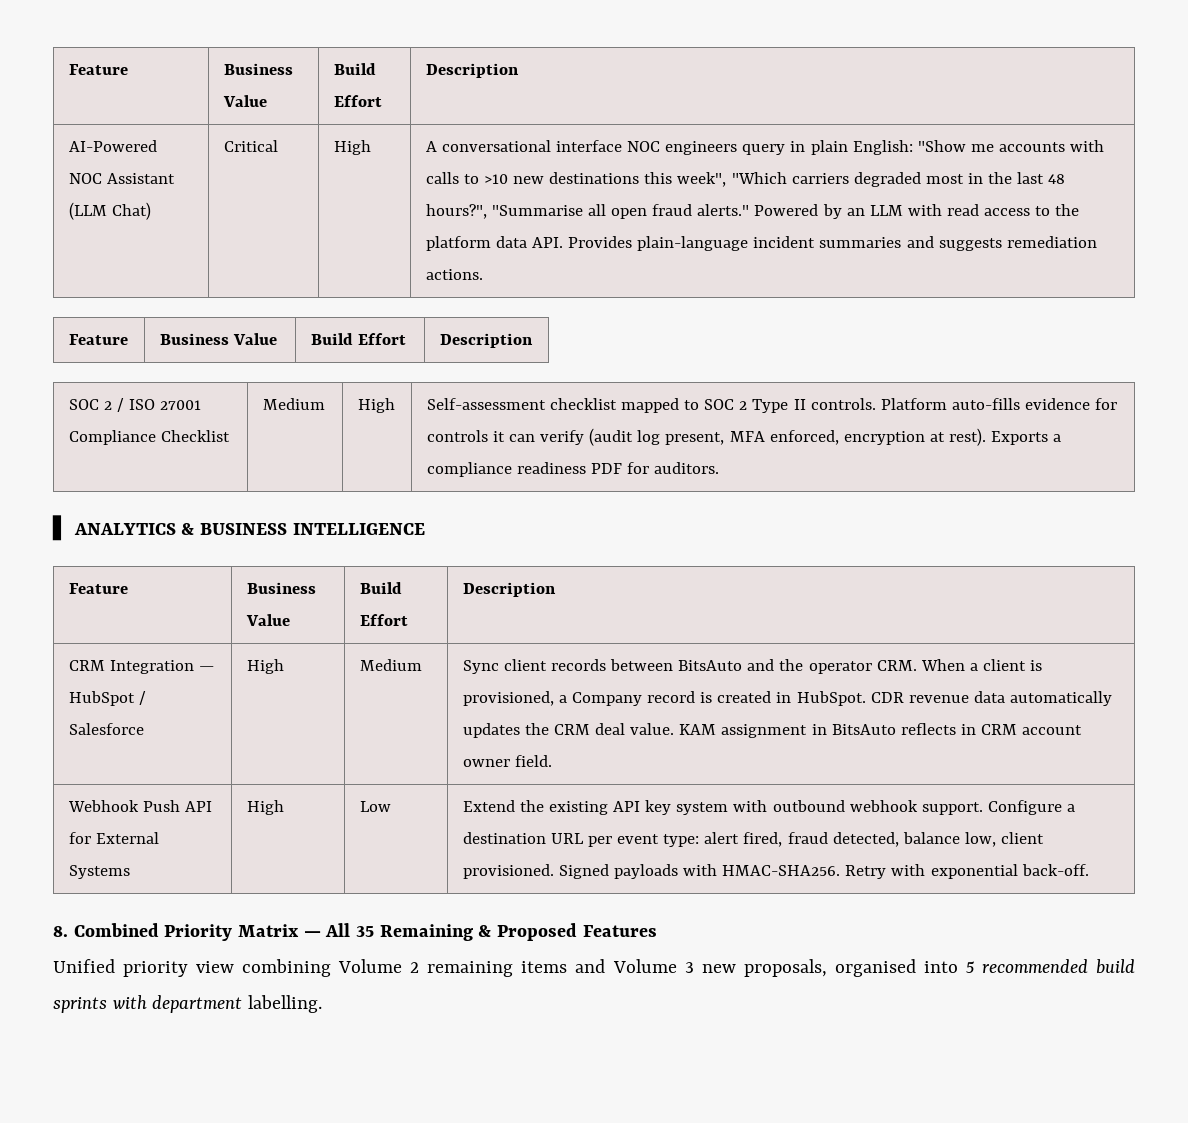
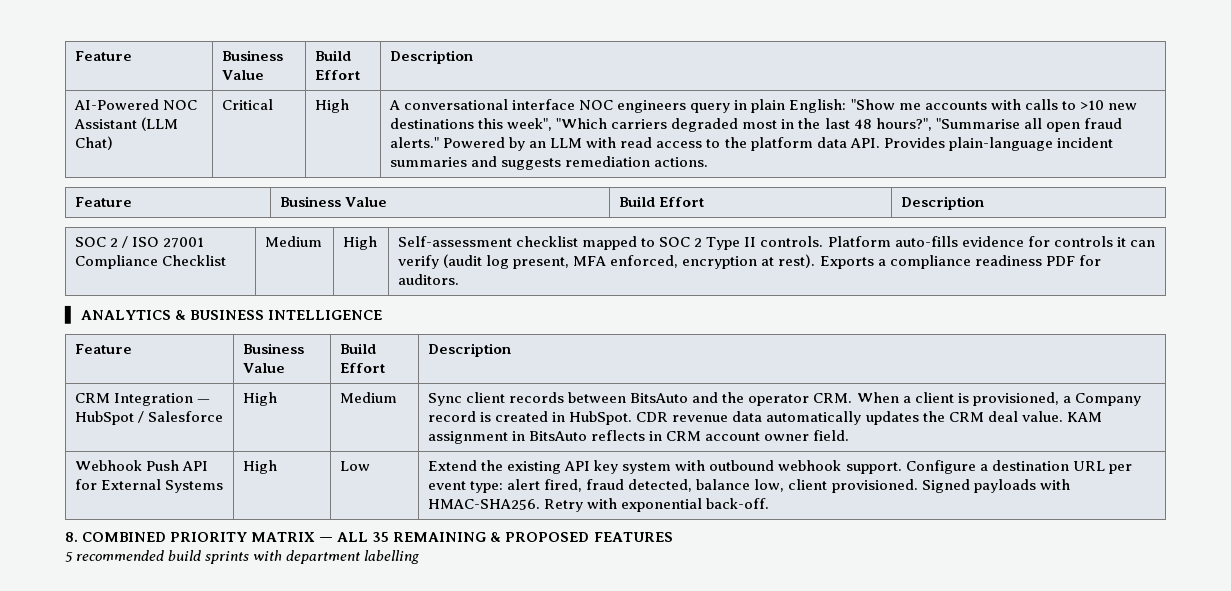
- 8. Combined Priority Matrix — All 35 Remaining & Proposed Features
- Unified priority view combining Volume 2 remaining items and Volume 3 new proposals, organised into 5 recommended build sprints with department labelling.
+ 8. COMBINED PRIORITY MATRIX — ALL 35 REMAINING & PROPOSED FEATURES
+ 5 recommended build sprints with department labelling

